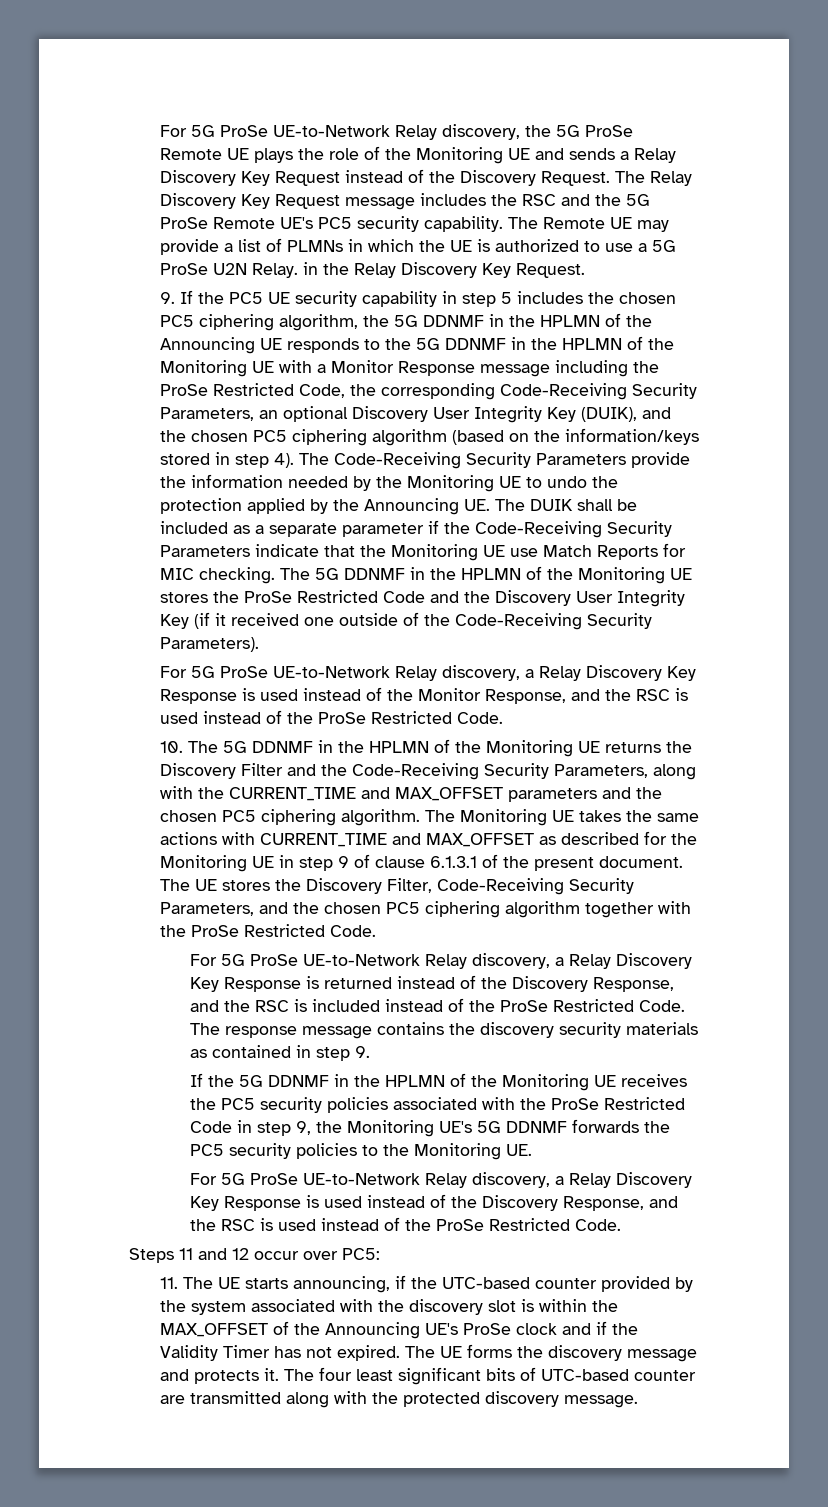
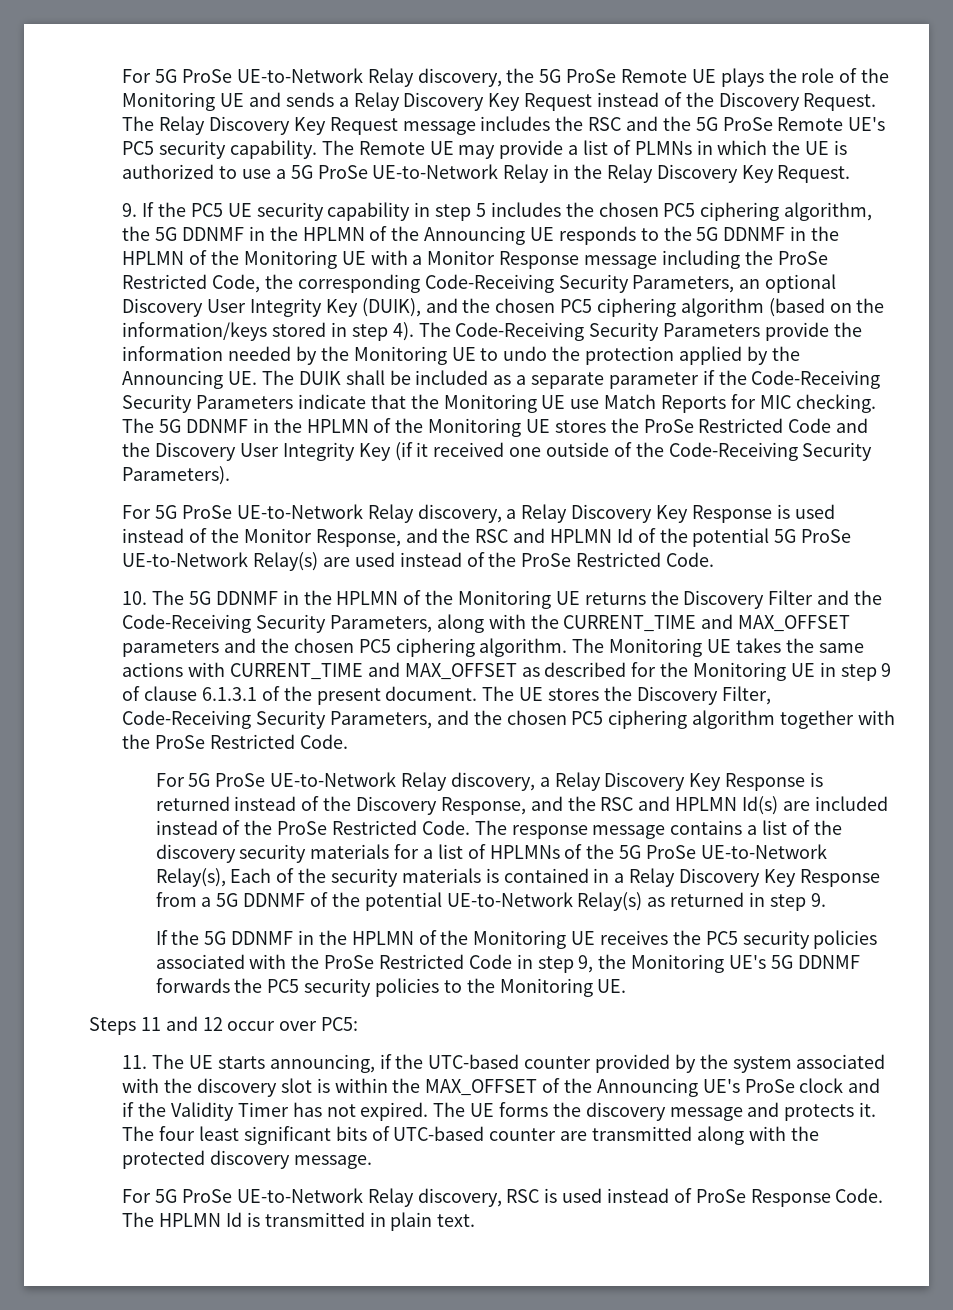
- The Remote UE may provide a list of PLMNs in which the UE is authorized to use a 5G ProSe U2N Relay. in the Relay Discovery Key Request.
+ The Remote UE may provide a list of PLMNs in which the UE is authorized to use a 5G ProSe UE-to-Network Relay in the Relay Discovery Key Request.
- For 5G ProSe UE-to-Network Relay discovery, a Relay Discovery Key Response is used instead of the Monitor Response, and the RSC is used instead of the ProSe Restricted Code.
+ For 5G ProSe UE-to-Network Relay discovery, a Relay Discovery Key Response is used instead of the Monitor Response, and the RSC and HPLMN Id of the potential 5G ProSe UE-to-Network Relay(s) are used instead of the ProSe Restricted Code.
- For 5G ProSe UE-to-Network Relay discovery, a Relay Discovery Key Response is returned instead of the Discovery Response, and the RSC is included instead of the ProSe Restricted Code.
+ For 5G ProSe UE-to-Network Relay discovery, a Relay Discovery Key Response is returned instead of the Discovery Response, and the RSC and HPLMN Id(s) are included instead of the ProSe Restricted Code.
- The response message contains the discovery security materials as contained in step 9.
+ The response message contains a list of the discovery security materials for a list of HPLMNs of the 5G ProSe UE-to-Network Relay(s), Each of the security materials is contained in a Relay Discovery Key Response from a 5G DDNMF of the potential UE-to-Network Relay(s) as returned in step 9.
- For 5G ProSe UE-to-Network Relay discovery, a Relay Discovery Key Response is used instead of the Discovery Response, and the RSC is used instead of the ProSe Restricted Code.
+ For 5G ProSe UE-to-Network Relay discovery, RSC is used instead of ProSe Response Code. The HPLMN Id is transmitted in plain text.

